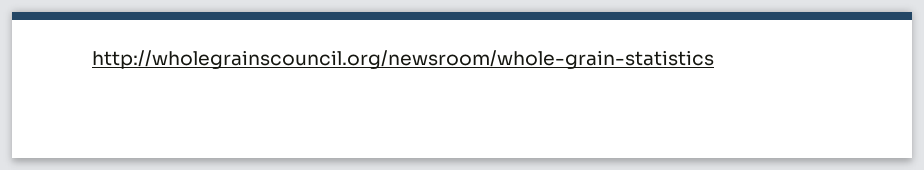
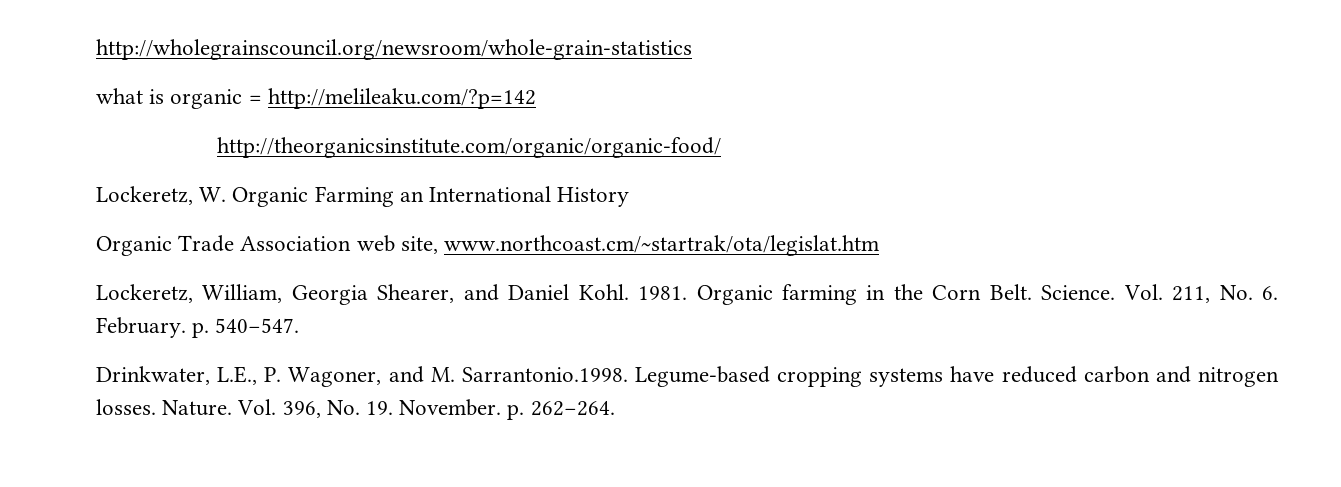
+ what is organic = http://melileaku.com/?p=142
+ http://theorganicsinstitute.com/organic/organic-food/
+ Lockeretz, W. Organic Farming an International History
+ Organic Trade Association web site, www.northcoast.cm/~startrak/ota/legislat.htm
+ Lockeretz, William, Georgia Shearer, and Daniel Kohl. 1981. Organic farming in the Corn Belt. Science. Vol. 211, No. 6. February. p. 540−547.
+ Drinkwater, L.E., P. Wagoner, and M. Sarrantonio.1998. Legume-based cropping systems have reduced carbon and nitrogen losses. Nature. Vol. 396, No. 19. November. p. 262−264.

